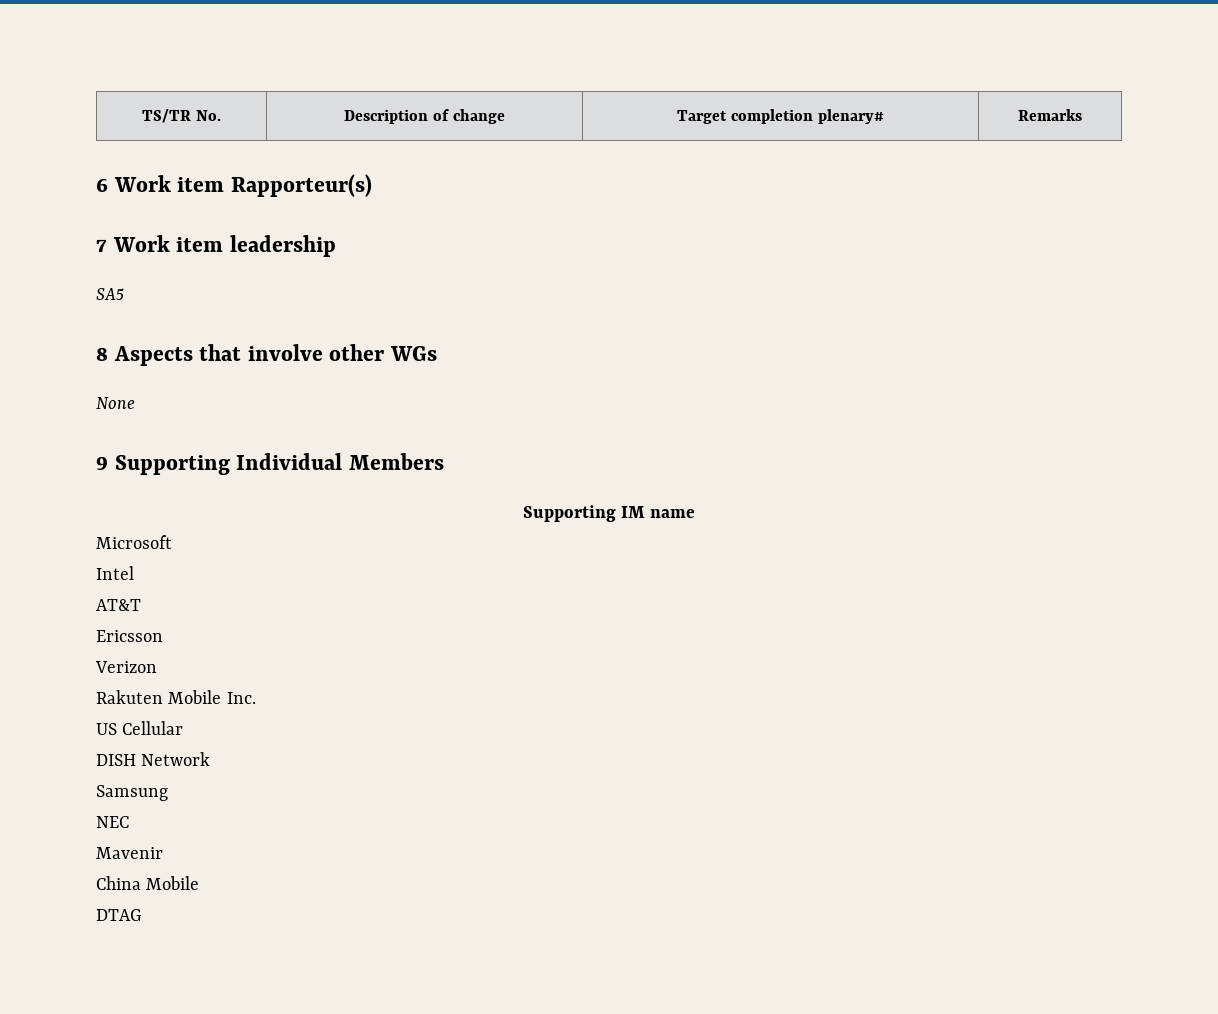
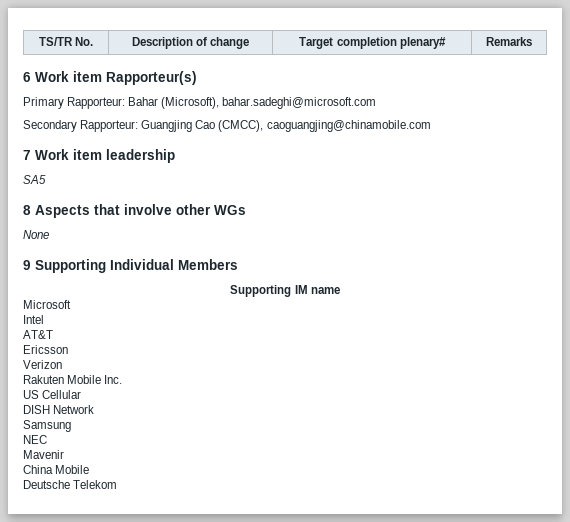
+ Primary Rapporteur: Bahar (Microsoft), bahar.sadeghi@microsoft.com
+ Secondary Rapporteur: Guangjing Cao (CMCC), caoguangjing@chinamobile.com
- DTAG
+ Deutsche Telekom

